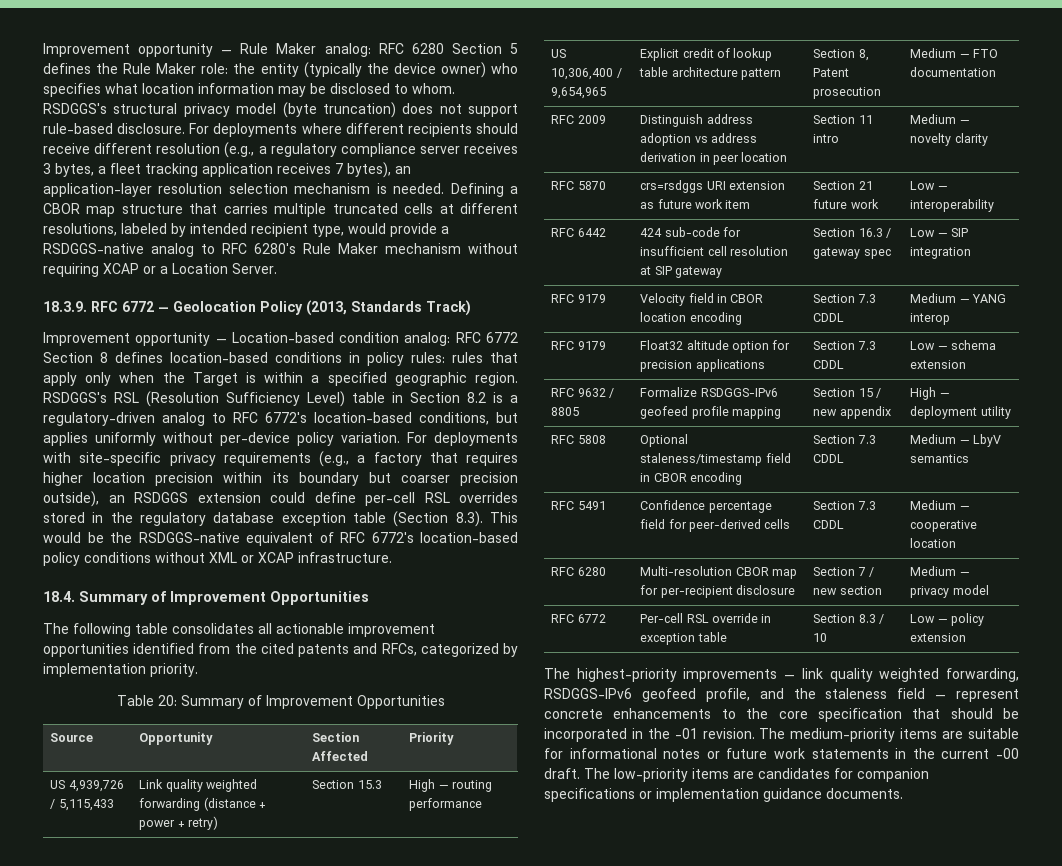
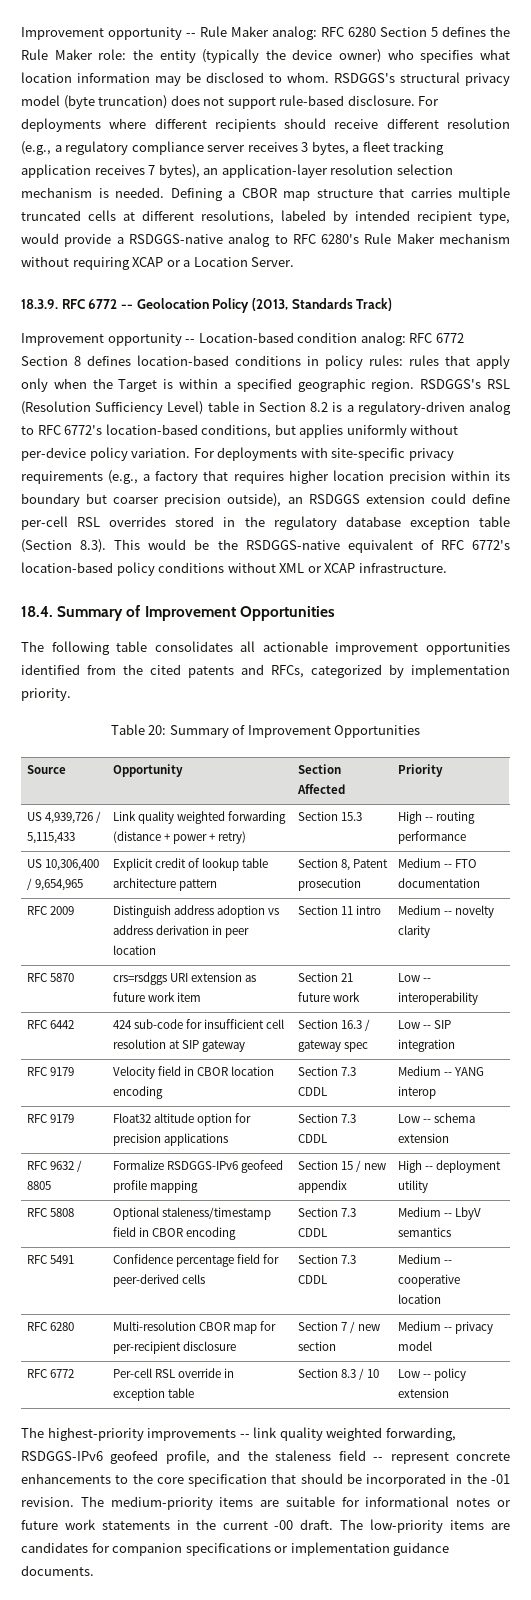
- Improvement opportunity — Rule Maker analog: RFC 6280 Section 5 defines the Rule Maker role: the entity (typically the device owner) who specifies what location information may be disclosed to whom.
+ Improvement opportunity -- Rule Maker analog: RFC 6280 Section 5 defines the Rule Maker role: the entity (typically the device owner) who specifies what location information may be disclosed to whom.
- 18.3.9. RFC 6772 — Geolocation Policy (2013, Standards Track)
+ 18.3.9. RFC 6772 -- Geolocation Policy (2013, Standards Track)
- Improvement opportunity — Location-based condition analog: RFC 6772 Section 8 defines location-based conditions in policy rules: rules that apply only when the Target is within a specified geographic region.
+ Improvement opportunity -- Location-based condition analog: RFC 6772 Section 8 defines location-based conditions in policy rules: rules that apply only when the Target is within a specified geographic region.
- US 4,939,726 / 5,115,433 | Link quality weighted forwarding (distance + power + retry) | Section 15.3 | High — routing performance
+ US 4,939,726 / 5,115,433 | Link quality weighted forwarding (distance + power + retry) | Section 15.3 | High -- routing performance
- US 10,306,400 / 9,654,965 | Explicit credit of lookup table architecture pattern | Section 8, Patent prosecution | Medium — FTO documentation
+ US 10,306,400 / 9,654,965 | Explicit credit of lookup table architecture pattern | Section 8, Patent prosecution | Medium -- FTO documentation
- RFC 2009 | Distinguish address adoption vs address derivation in peer location | Section 11 intro | Medium — novelty clarity
+ RFC 2009 | Distinguish address adoption vs address derivation in peer location | Section 11 intro | Medium -- novelty clarity
- RFC 5870 | crs=rsdggs URI extension as future work item | Section 21 future work | Low — interoperability
+ RFC 5870 | crs=rsdggs URI extension as future work item | Section 21 future work | Low -- interoperability
- RFC 6442 | 424 sub-code for insufficient cell resolution at SIP gateway | Section 16.3 / gateway spec | Low — SIP integration
+ RFC 6442 | 424 sub-code for insufficient cell resolution at SIP gateway | Section 16.3 / gateway spec | Low -- SIP integration
- RFC 9179 | Velocity field in CBOR location encoding | Section 7.3 CDDL | Medium — YANG interop
+ RFC 9179 | Velocity field in CBOR location encoding | Section 7.3 CDDL | Medium -- YANG interop
- RFC 9179 | Float32 altitude option for precision applications | Section 7.3 CDDL | Low — schema extension
+ RFC 9179 | Float32 altitude option for precision applications | Section 7.3 CDDL | Low -- schema extension
- RFC 9632 / 8805 | Formalize RSDGGS-IPv6 geofeed profile mapping | Section 15 / new appendix | High — deployment utility
+ RFC 9632 / 8805 | Formalize RSDGGS-IPv6 geofeed profile mapping | Section 15 / new appendix | High -- deployment utility
- RFC 5808 | Optional staleness/timestamp field in CBOR encoding | Section 7.3 CDDL | Medium — LbyV semantics
+ RFC 5808 | Optional staleness/timestamp field in CBOR encoding | Section 7.3 CDDL | Medium -- LbyV semantics
- RFC 5491 | Confidence percentage field for peer-derived cells | Section 7.3 CDDL | Medium — cooperative location
+ RFC 5491 | Confidence percentage field for peer-derived cells | Section 7.3 CDDL | Medium -- cooperative location
- RFC 6280 | Multi-resolution CBOR map for per-recipient disclosure | Section 7 / new section | Medium — privacy model
+ RFC 6280 | Multi-resolution CBOR map for per-recipient disclosure | Section 7 / new section | Medium -- privacy model
- RFC 6772 | Per-cell RSL override in exception table | Section 8.3 / 10 | Low — policy extension
+ RFC 6772 | Per-cell RSL override in exception table | Section 8.3 / 10 | Low -- policy extension
- The highest-priority improvements — link quality weighted forwarding, RSDGGS-IPv6 geofeed profile, and the staleness field — represent concrete enhancements to the core specification that should be incorporated in the -01 revision.
+ The highest-priority improvements -- link quality weighted forwarding, RSDGGS-IPv6 geofeed profile, and the staleness field -- represent concrete enhancements to the core specification that should be incorporated in the -01 revision.

